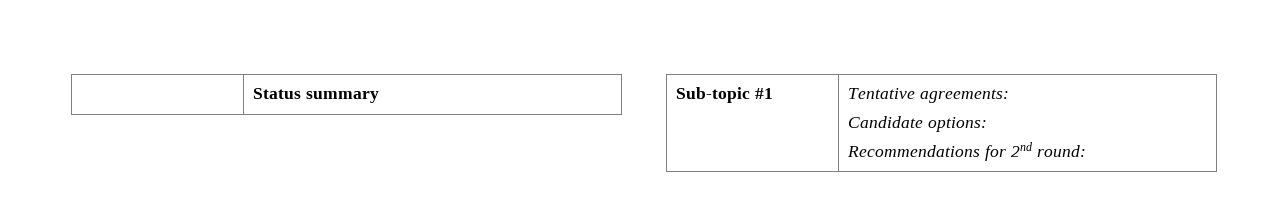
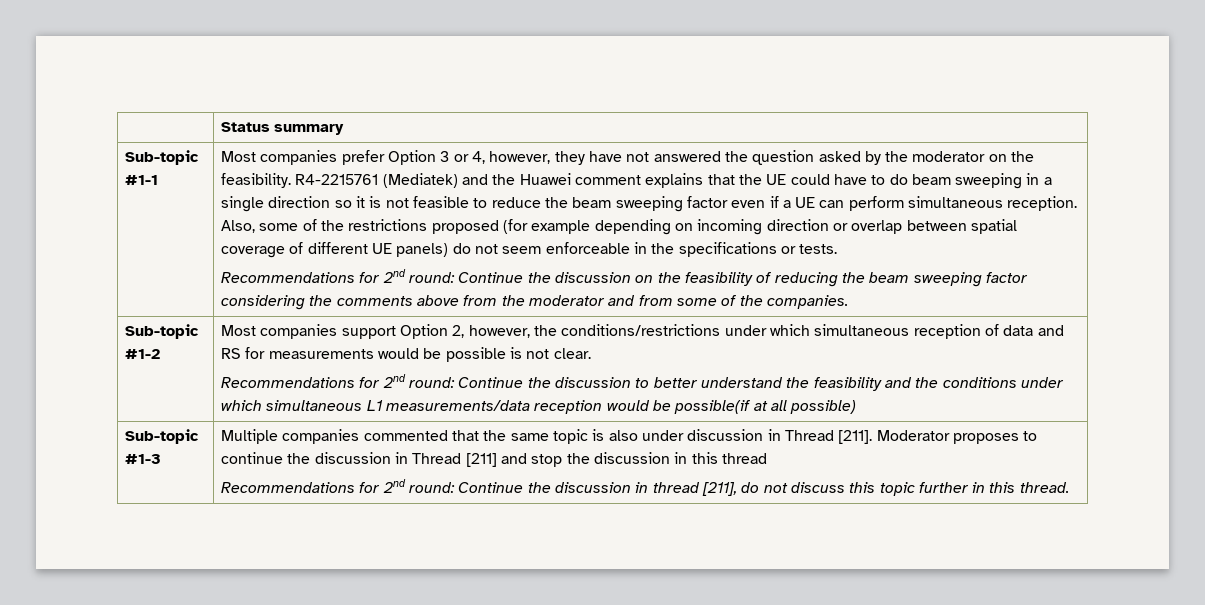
- Sub-topic #1 | Tentative agreements:
- Candidate options:
- Recommendations for 2nd round:
+ Sub-topic #1-1 | Most companies prefer Option 3 or 4, however, they have not answered the question asked by the moderator on the feasibility. R4-2215761 (Mediatek) and the Huawei comment explains that the UE could have to do beam sweeping in a single direction so it is not feasible to reduce the beam sweeping factor even if a UE can perform simultaneous reception. Also, some of the restrictions proposed (for example depending on incoming direction or overlap between spatial coverage of different UE panels) do not seem enforceable in the specifications or tests.
+ Recommendations for 2nd round: Continue the discussion on the feasibility of reducing the beam sweeping factor considering the comments above from the moderator and from some of the companies.
+ Sub-topic #1-2 | Most companies support Option 2, however, the conditions/restrictions under which simultaneous reception of data and RS for measurements would be possible is not clear.
+ Recommendations for 2nd round: Continue the discussion to better understand the feasibility and the conditions under which simultaneous L1 measurements/data reception would be possible(if at all possible)
+ Sub-topic #1-3 | Multiple companies commented that the same topic is also under discussion in Thread [211]. Moderator proposes to continue the discussion in Thread [211] and stop the discussion in this thread
+ Recommendations for 2nd round: Continue the discussion in thread [211], do not discuss this topic further in this thread.

